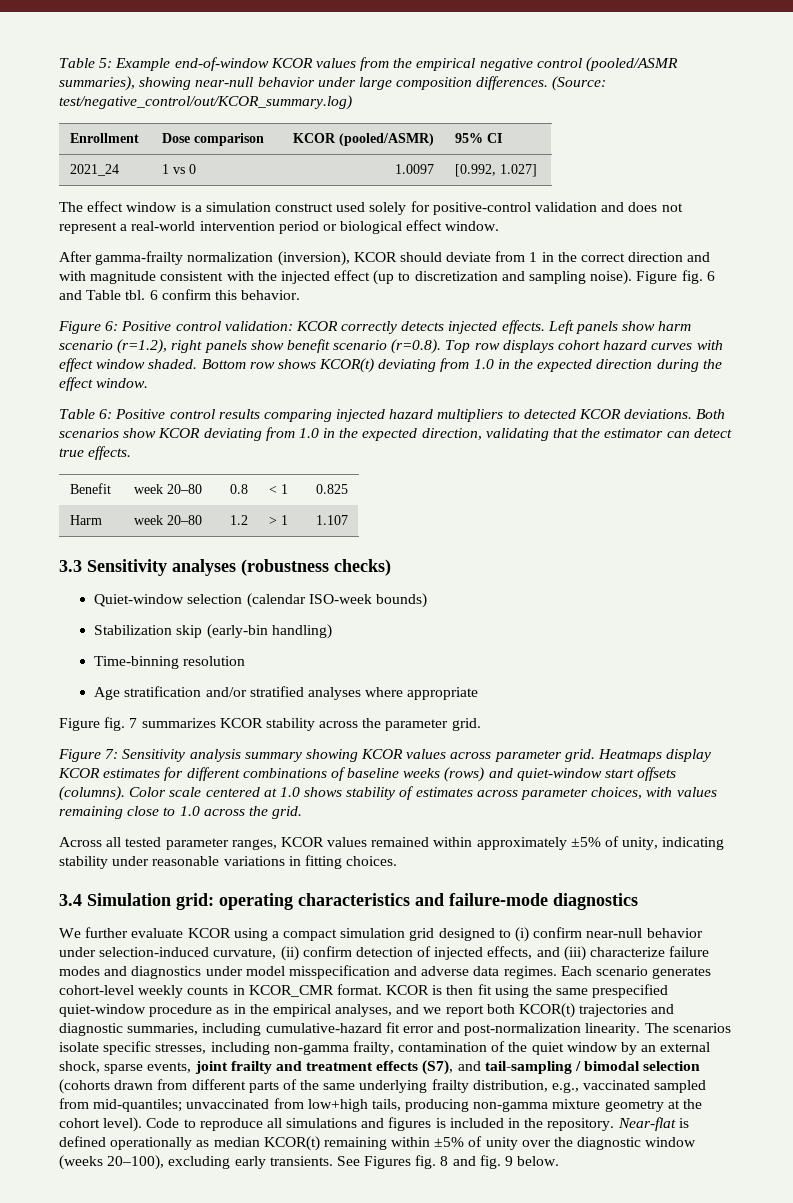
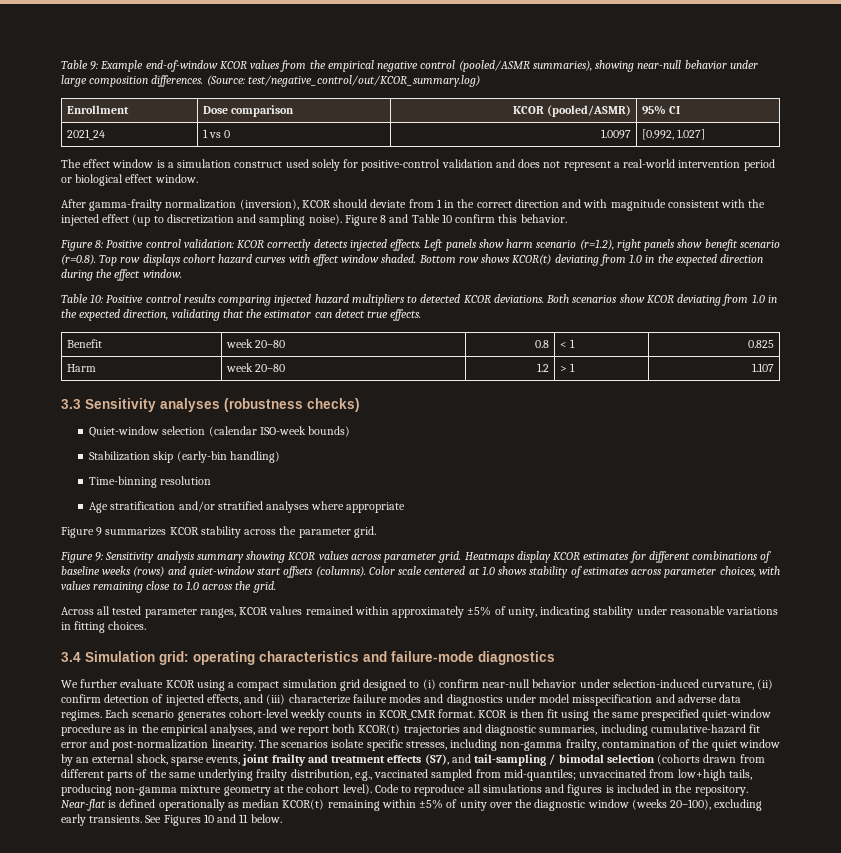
- Table 5: Example end-of-window KCOR values from the empirical negative control (pooled/ASMR summaries), showing near-null behavior under large composition differences.
+ Table 9: Example end-of-window KCOR values from the empirical negative control (pooled/ASMR summaries), showing near-null behavior under large composition differences.
- Figure fig. 6 and Table tbl. 6 confirm this behavior.
+ Figure 8 and Table 10 confirm this behavior.
- Figure 6: Positive control validation: KCOR correctly detects injected effects.
+ Figure 8: Positive control validation: KCOR correctly detects injected effects.
- Table 6: Positive control results comparing injected hazard multipliers to detected KCOR deviations.
+ Table 10: Positive control results comparing injected hazard multipliers to detected KCOR deviations.
- Figure fig. 7 summarizes KCOR stability across the parameter grid.
+ Figure 9 summarizes KCOR stability across the parameter grid.
- Figure 7: Sensitivity analysis summary showing KCOR values across parameter grid.
+ Figure 9: Sensitivity analysis summary showing KCOR values across parameter grid.
- See Figures fig. 8 and fig. 9 below.
+ See Figures 10 and 11 below.

